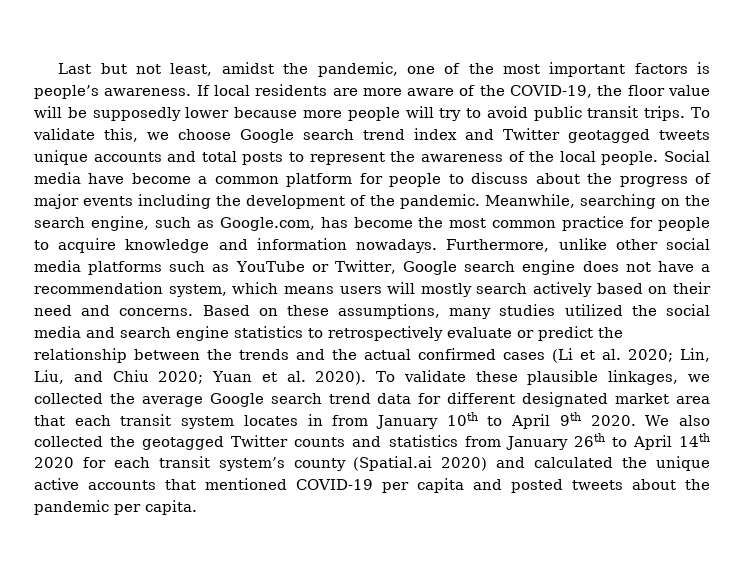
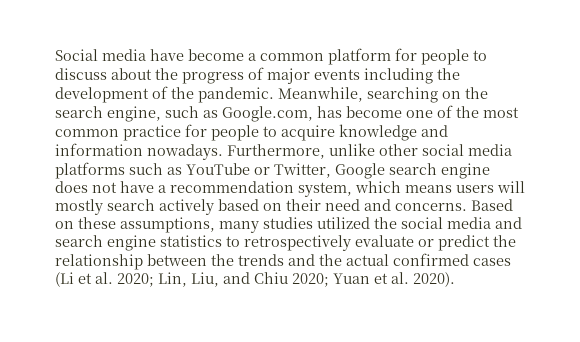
- Last but not least, amidst the pandemic, one of the most important factors is people’s awareness. If local residents are more aware of the COVID-19, the floor value will be supposedly lower because more people will try to avoid public transit trips. To validate this, we choose Google search trend index and Twitter geotagged tweets unique accounts and total posts to represent the awareness of the local people.
- Meanwhile, searching on the search engine, such as Google.com, has become the most common practice for people to acquire knowledge and information nowadays.
+ Meanwhile, searching on the search engine, such as Google.com, has become one of the most common practice for people to acquire knowledge and information nowadays.
- To validate these plausible linkages, we collected the average Google search trend data for different designated market area that each transit system locates in from January 10th to April 9th 2020. We also collected the geotagged Twitter counts and statistics from January 26th to April 14th 2020 for each transit system’s county (Spatial.ai 2020) and calculated the unique active accounts that mentioned COVID-19 per capita and posted tweets about the pandemic per capita.

